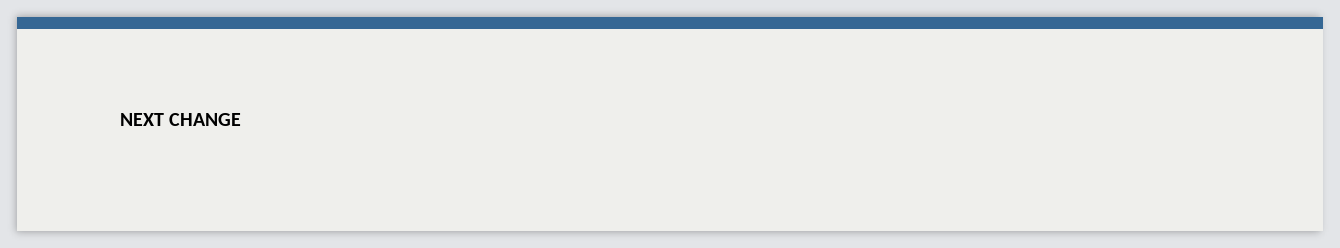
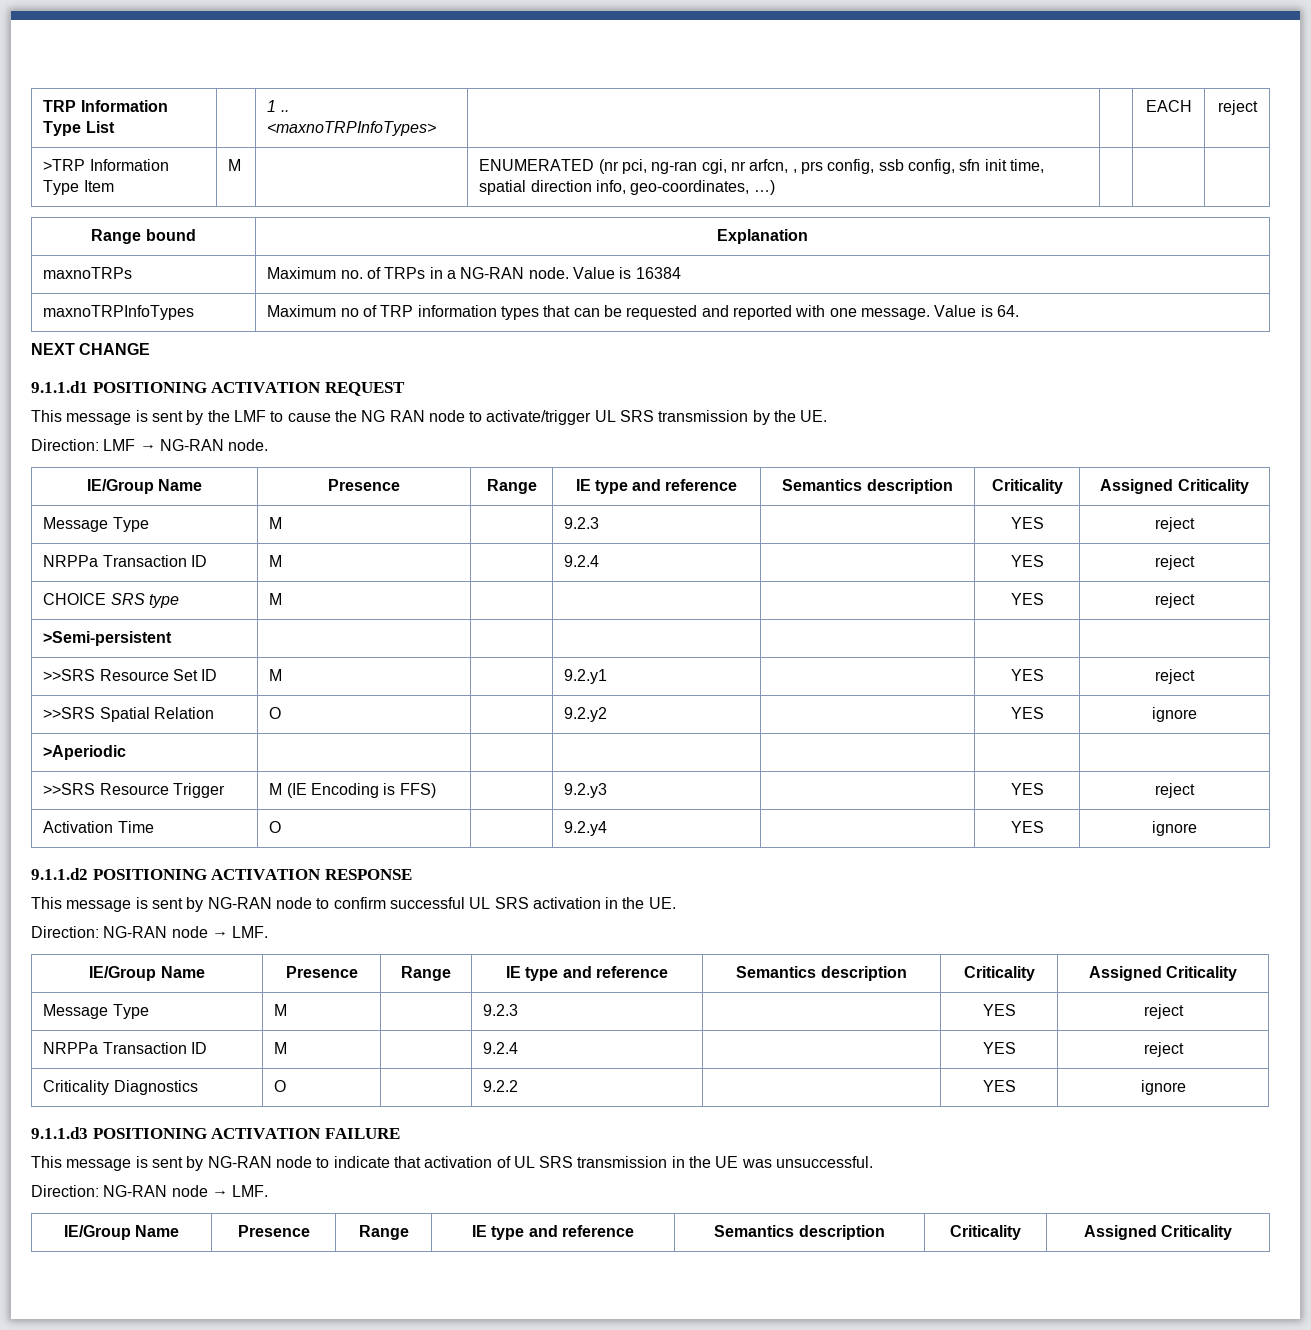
+ TRP Information Type List | | 1 .. <maxnoTRPInfoTypes> | | | EACH | reject
+ >TRP Information Type Item | M | | ENUMERATED (nr pci, ng-ran cgi, nr arfcn, , prs config, ssb config, sfn init time, spatial direction info, geo-coordinates, …) | | |
+ Range bound | Explanation
+ maxnoTRPs | Maximum no. of TRPs in a NG-RAN node. Value is 16384
+ maxnoTRPInfoTypes | Maximum no of TRP information types that can be requested and reported with one message. Value is 64.
  NEXT CHANGE
+ 9.1.1.d1 POSITIONING ACTIVATION REQUEST
+ This message is sent by the LMF to cause the NG RAN node to activate/trigger UL SRS transmission by the UE.
+ Direction: LMF → NG-RAN node.
+ IE/Group Name | Presence | Range | IE type and reference | Semantics description | Criticality | Assigned Criticality
+ Message Type | M | | 9.2.3 | | YES | reject
+ NRPPa Transaction ID | M | | 9.2.4 | | YES | reject
+ CHOICE SRS type | M | | | | YES | reject
+ >Semi-persistent | | | | | |
+ >>SRS Resource Set ID | M | | 9.2.y1 | | YES | reject
+ >>SRS Spatial Relation | O | | 9.2.y2 | | YES | ignore
+ >Aperiodic | | | | | |
+ >>SRS Resource Trigger | M (IE Encoding is FFS) | | 9.2.y3 | | YES | reject
+ Activation Time | O | | 9.2.y4 | | YES | ignore
+ 9.1.1.d2 POSITIONING ACTIVATION RESPONSE
+ This message is sent by NG-RAN node to confirm successful UL SRS activation in the UE.
+ Direction: NG-RAN node → LMF.
+ IE/Group Name | Presence | Range | IE type and reference | Semantics description | Criticality | Assigned Criticality
+ Message Type | M | | 9.2.3 | | YES | reject
+ NRPPa Transaction ID | M | | 9.2.4 | | YES | reject
+ Criticality Diagnostics | O | | 9.2.2 | | YES | ignore
+ 9.1.1.d3 POSITIONING ACTIVATION FAILURE
+ This message is sent by NG-RAN node to indicate that activation of UL SRS transmission in the UE was unsuccessful.
+ Direction: NG-RAN node → LMF.
+ IE/Group Name | Presence | Range | IE type and reference | Semantics description | Criticality | Assigned Criticality

